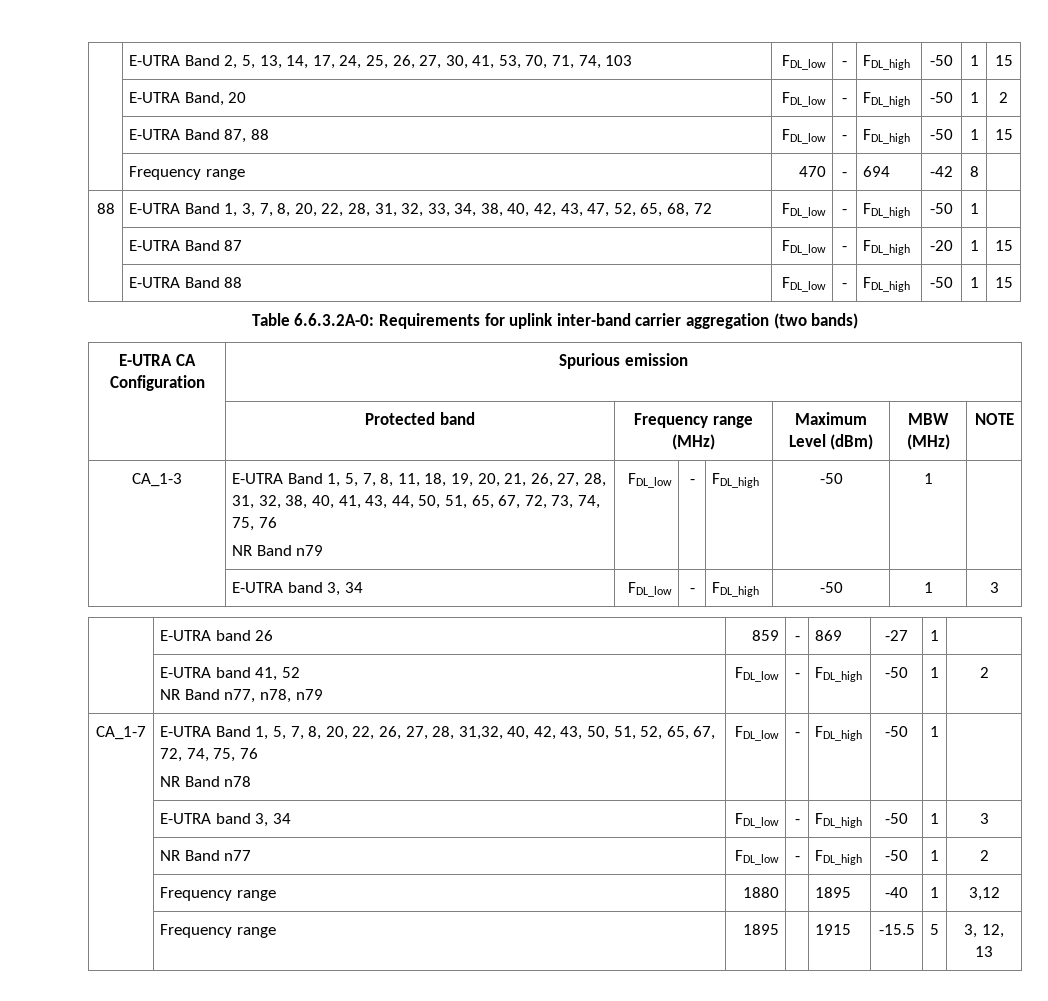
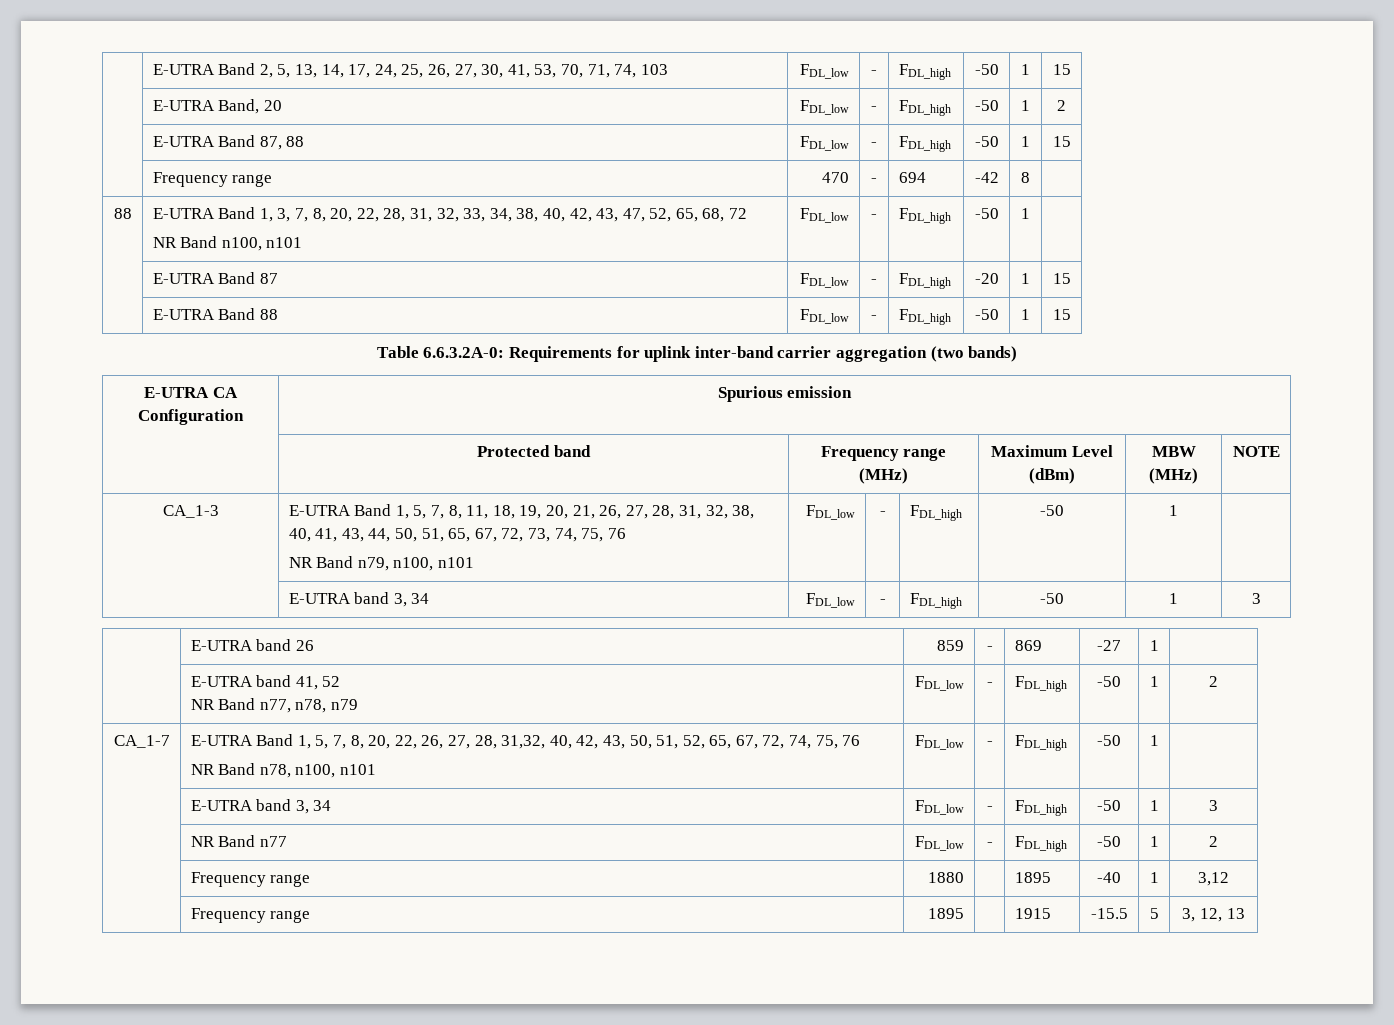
- 88 | E-UTRA Band 1, 3, 7, 8, 20, 22, 28, 31, 32, 33, 34, 38, 40, 42, 43, 47, 52, 65, 68, 72 | FDL_low | - | FDL_high | -50 | 1 |
+ 88 | E-UTRA Band 1, 3, 7, 8, 20, 22, 28, 31, 32, 33, 34, 38, 40, 42, 43, 47, 52, 65, 68, 72
+ NR Band n100, n101 | FDL_low | - | FDL_high | -50 | 1 |
- NR Band n79
+ NR Band n79, n100, n101
  CA_1-7 | E-UTRA Band 1, 5, 7, 8, 20, 22, 26, 27, 28, 31,32, 40, 42, 43, 50, 51, 52, 65, 67, 72, 74, 75, 76
- NR Band n78 | FDL_low | - | FDL_high | -50 | 1 |
+ NR Band n78, n100, n101 | FDL_low | - | FDL_high | -50 | 1 |

